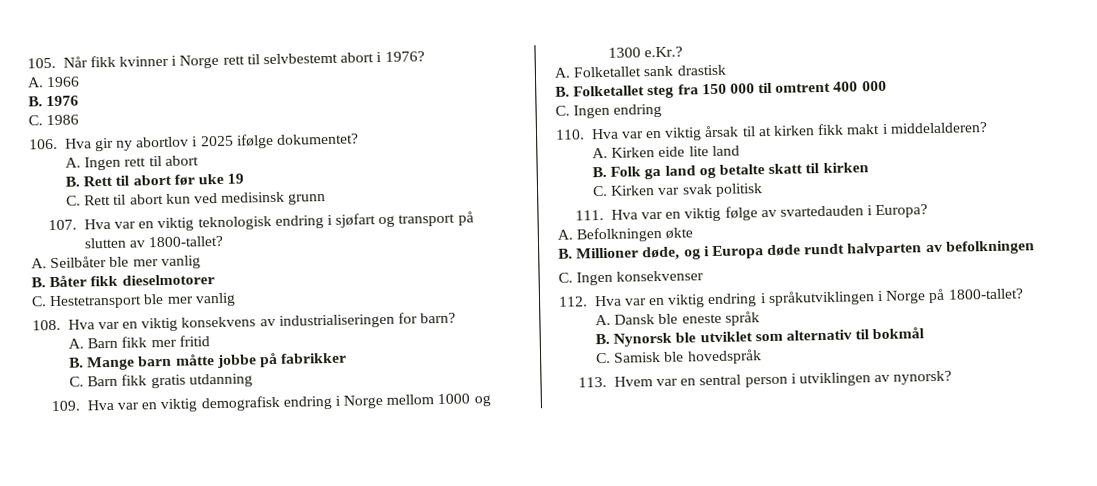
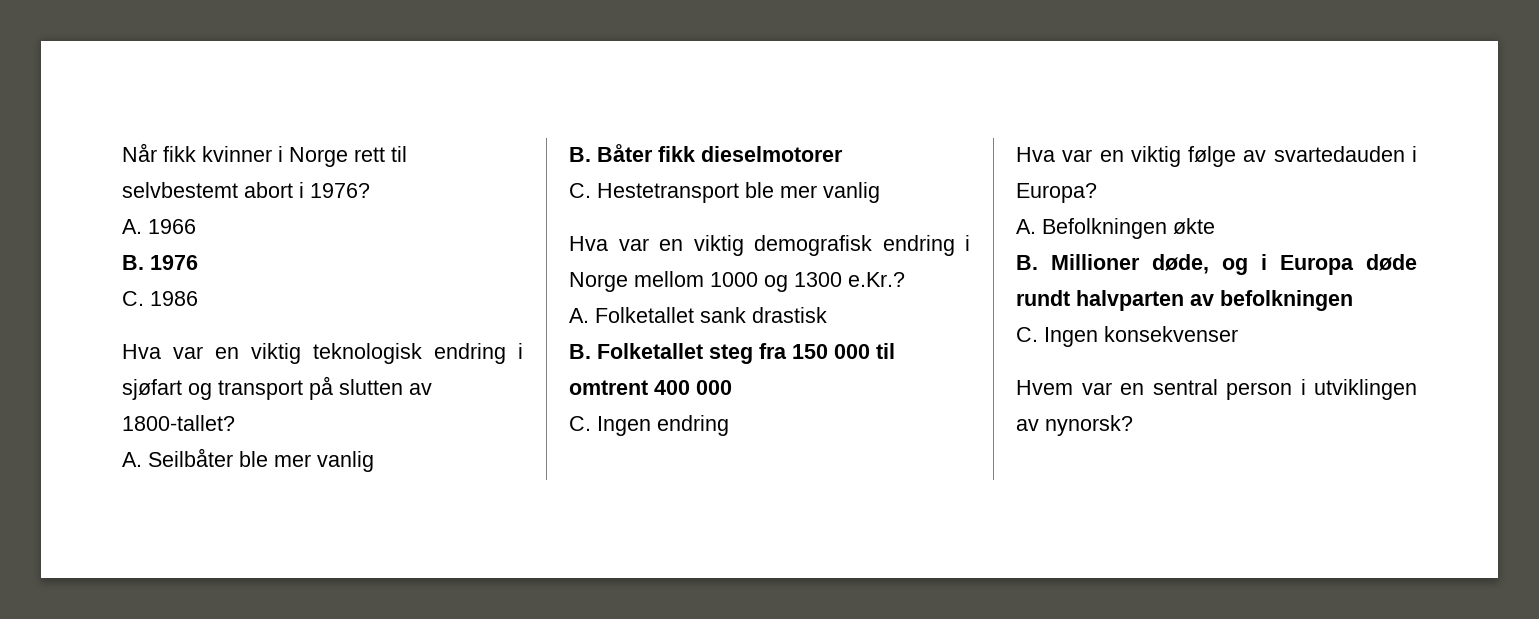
- 105. Når fikk kvinner i Norge rett til selvbestemt abort i 1976?
+ Når fikk kvinner i Norge rett til selvbestemt abort i 1976?
- 106. Hva gir ny abortlov i 2025 ifølge dokumentet?
- A. Ingen rett til abort
- B. Rett til abort før uke 19
- C. Rett til abort kun ved medisinsk grunn
- 107. Hva var en viktig teknologisk endring i sjøfart og transport på slutten av 1800-tallet?
+ Hva var en viktig teknologisk endring i sjøfart og transport på slutten av 1800-tallet?
- 108. Hva var en viktig konsekvens av industrialiseringen for barn?
- A. Barn fikk mer fritid
- B. Mange barn måtte jobbe på fabrikker
- C. Barn fikk gratis utdanning
- 109. Hva var en viktig demografisk endring i Norge mellom 1000 og 1300 e.Kr.?
+ Hva var en viktig demografisk endring i Norge mellom 1000 og 1300 e.Kr.?
- 110. Hva var en viktig årsak til at kirken fikk makt i middelalderen?
- A. Kirken eide lite land
- B. Folk ga land og betalte skatt til kirken
- C. Kirken var svak politisk
- 111. Hva var en viktig følge av svartedauden i Europa?
+ Hva var en viktig følge av svartedauden i Europa?
- 112. Hva var en viktig endring i språkutviklingen i Norge på 1800-tallet?
- A. Dansk ble eneste språk
- B. Nynorsk ble utviklet som alternativ til bokmål
- C. Samisk ble hovedspråk
- 113. Hvem var en sentral person i utviklingen av nynorsk?
+ Hvem var en sentral person i utviklingen av nynorsk?

